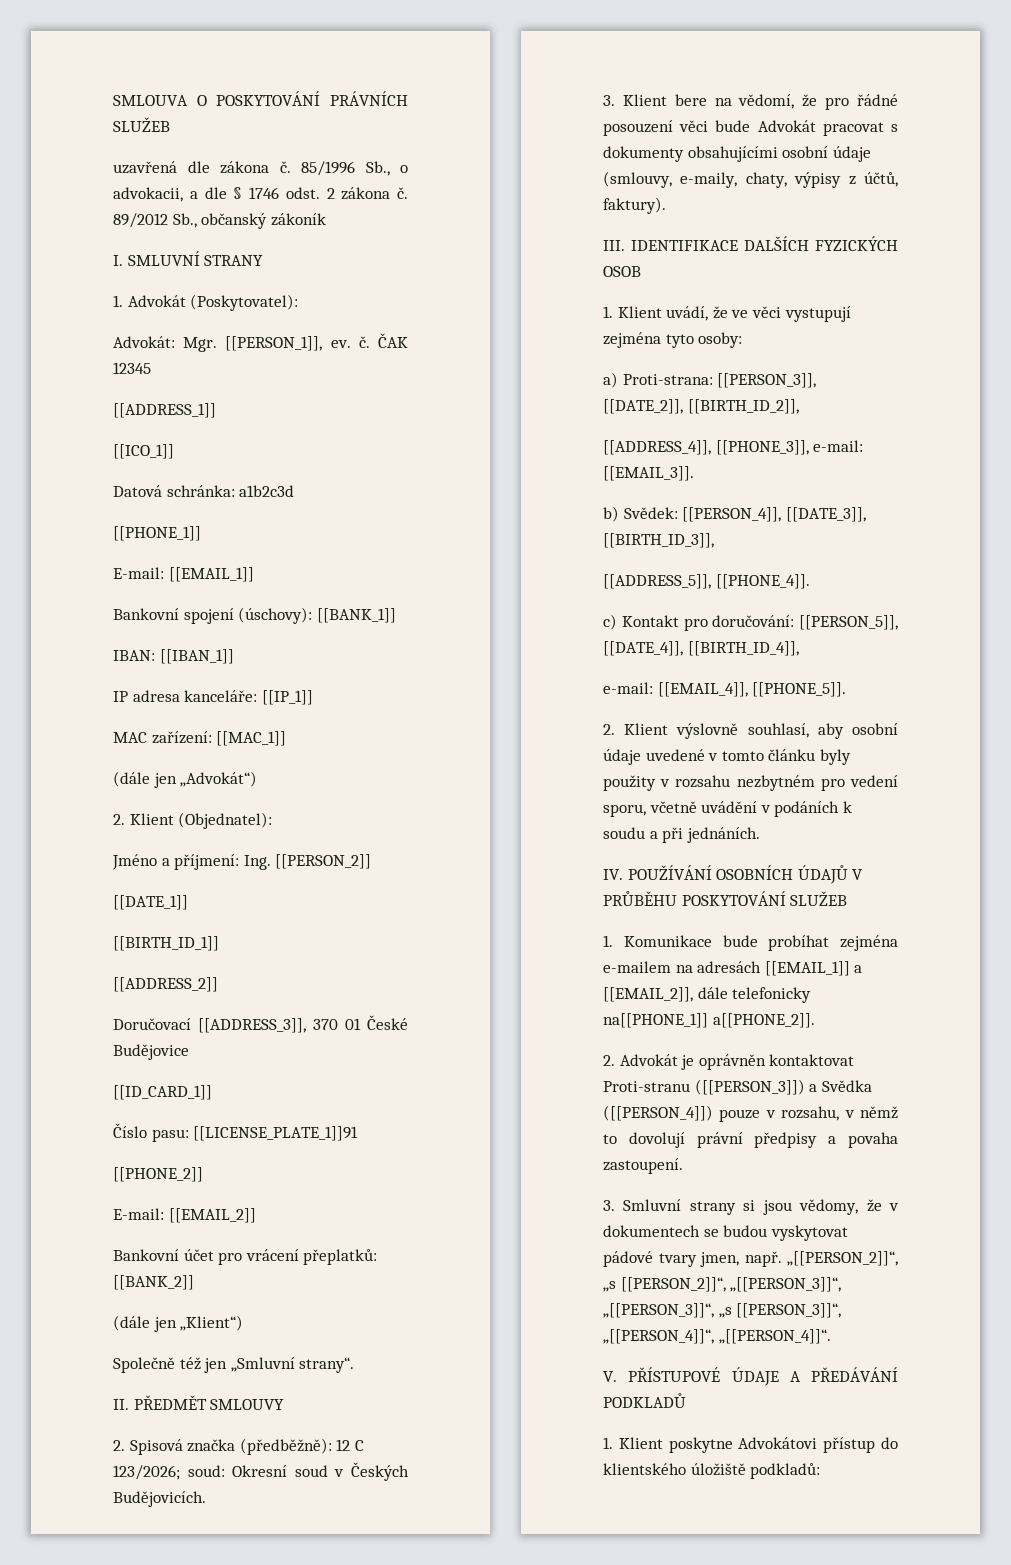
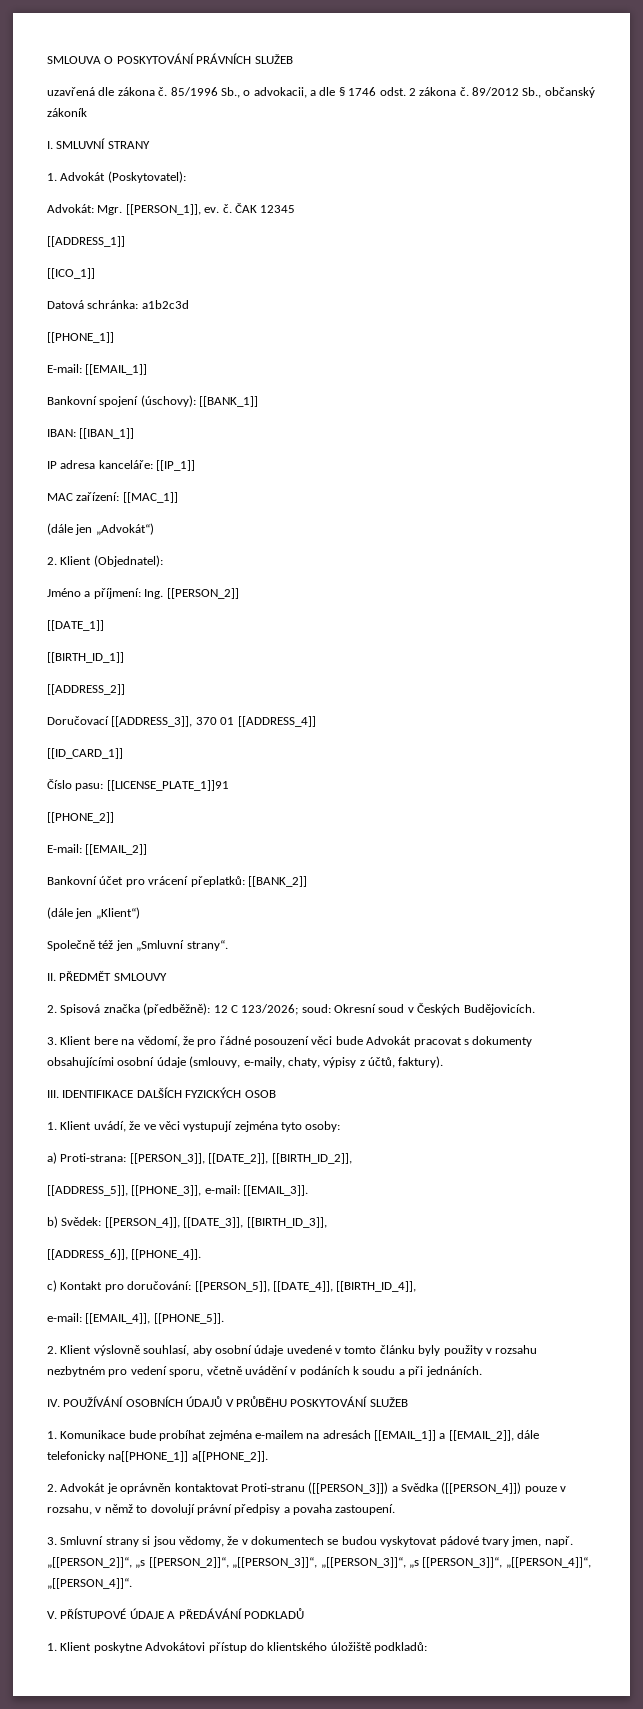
- Doručovací [[ADDRESS_3]], 370 01 České Budějovice
+ Doručovací [[ADDRESS_3]], 370 01 [[ADDRESS_4]]
- [[ADDRESS_4]], [[PHONE_3]], e-mail: [[EMAIL_3]].
+ [[ADDRESS_5]], [[PHONE_3]], e-mail: [[EMAIL_3]].
- [[ADDRESS_5]], [[PHONE_4]].
+ [[ADDRESS_6]], [[PHONE_4]].

